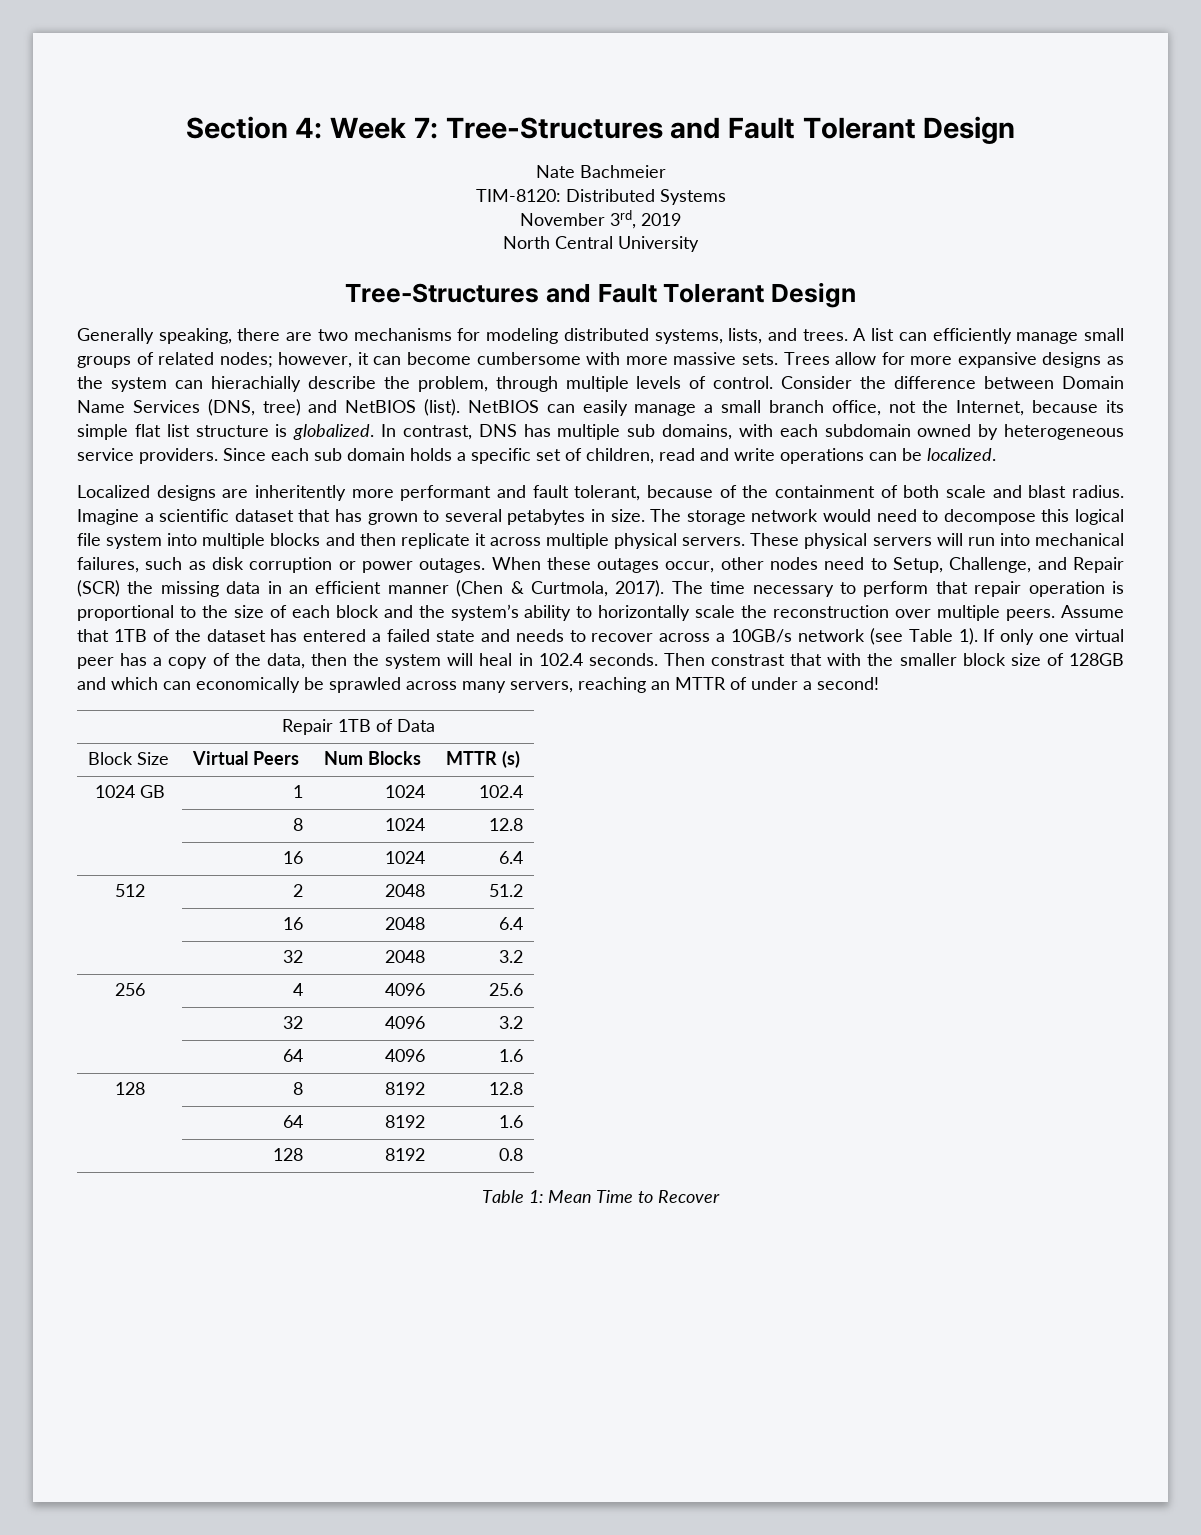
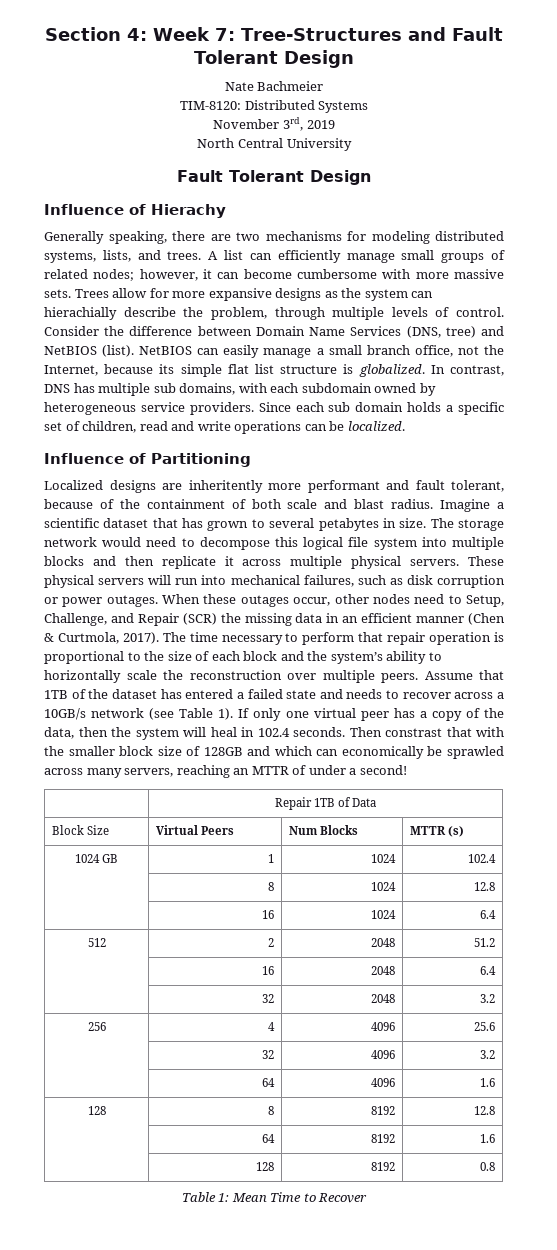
  North Central University
- Tree-Structures and Fault Tolerant Design
+ Fault Tolerant Design
+ Influence of Hierachy
+ Influence of Partitioning

